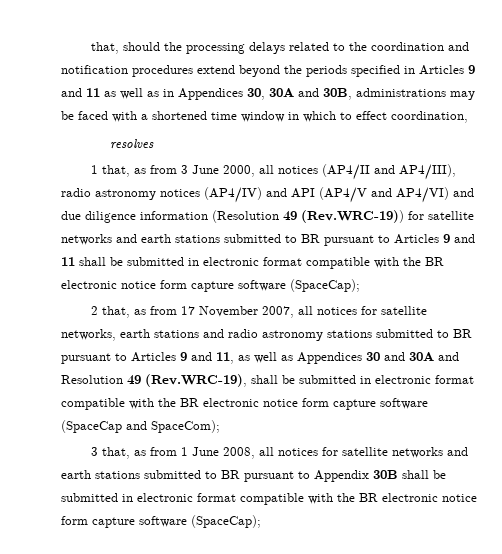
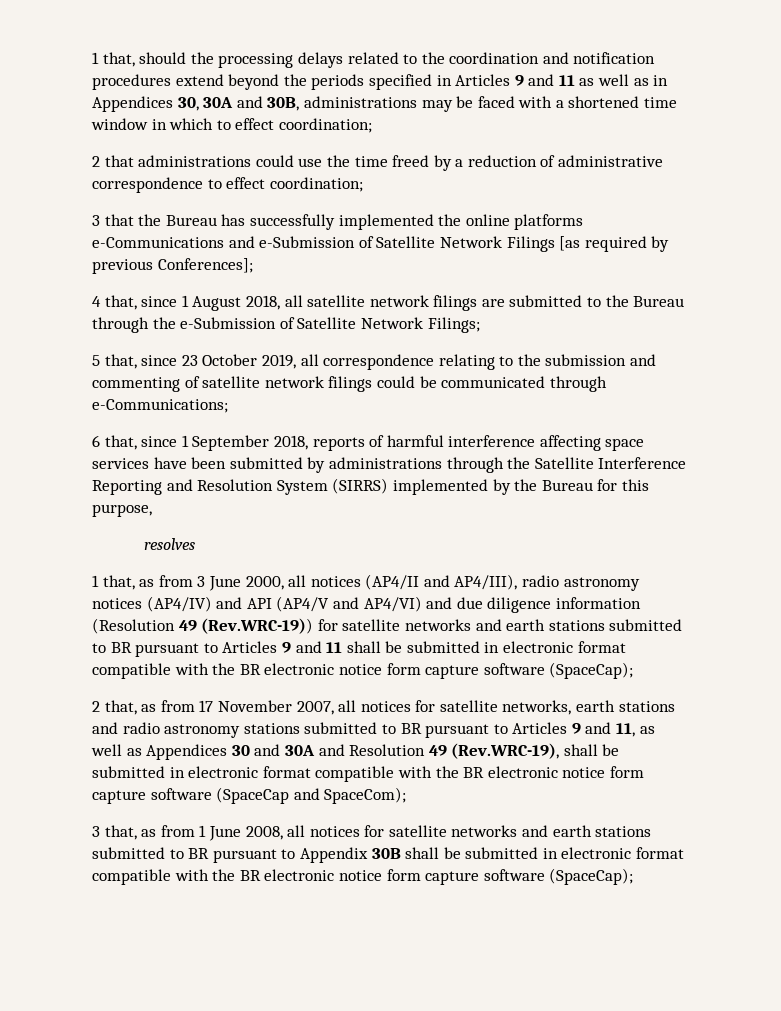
- that, should the processing delays related to the coordination and notification procedures extend beyond the periods specified in Articles 9 and 11 as well as in Appendices 30, 30A and 30B, administrations may be faced with a shortened time window in which to effect coordination,
+ 1 that, should the processing delays related to the coordination and notification procedures extend beyond the periods specified in Articles 9 and 11 as well as in Appendices 30, 30A and 30B, administrations may be faced with a shortened time window in which to effect coordination;
+ 2 that administrations could use the time freed by a reduction of administrative correspondence to effect coordination;
+ 3 that the Bureau has successfully implemented the online platforms e-Communications and e-Submission of Satellite Network Filings [as required by previous Conferences];
+ 4 that, since 1 August 2018, all satellite network filings are submitted to the Bureau through the e-Submission of Satellite Network Filings;
+ 5 that, since 23 October 2019, all correspondence relating to the submission and commenting of satellite network filings could be communicated through e-Communications;
+ 6 that, since 1 September 2018, reports of harmful interference affecting space services have been submitted by administrations through the Satellite Interference Reporting and Resolution System (SIRRS) implemented by the Bureau for this purpose,

